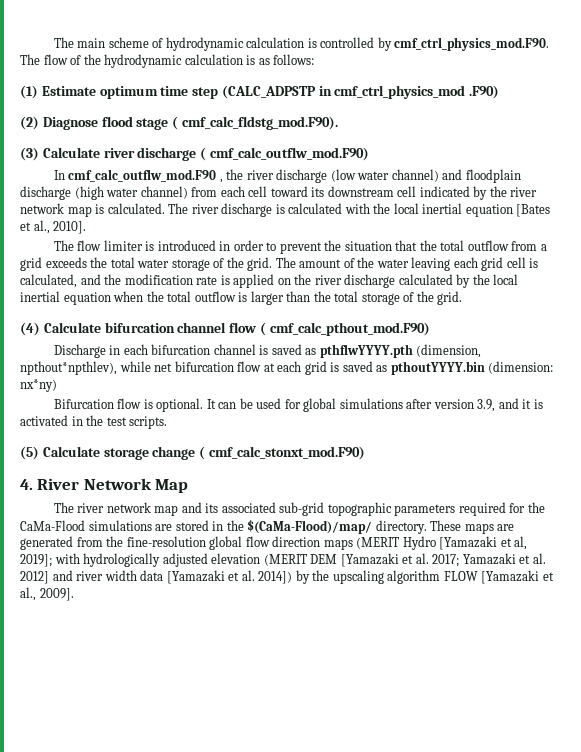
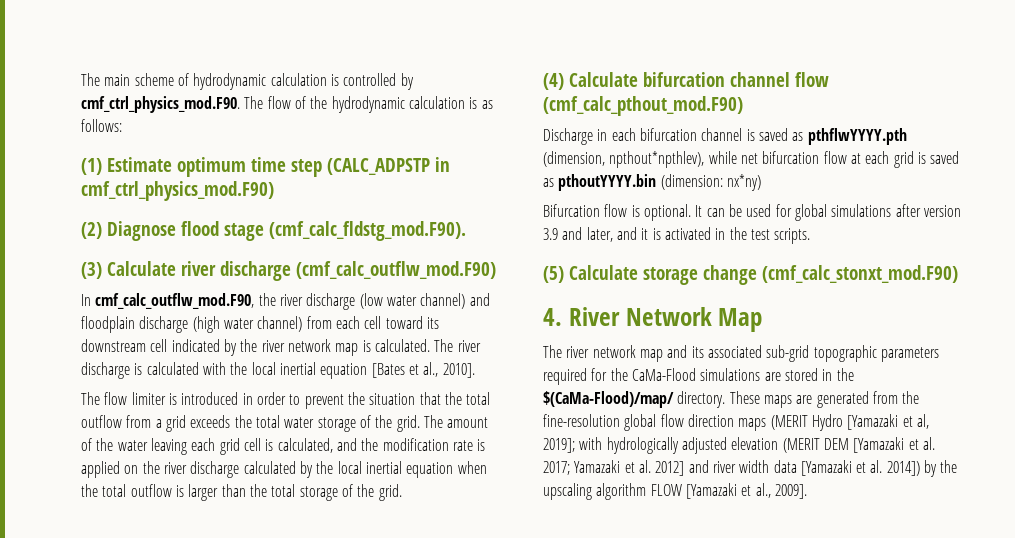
- (1) Estimate optimum time step (CALC_ADPSTP in cmf_ctrl_physics_mod .F90)
+ (1) Estimate optimum time step (CALC_ADPSTP in cmf_ctrl_physics_mod.F90)
- (2) Diagnose flood stage ( cmf_calc_fldstg_mod.F90).
+ (2) Diagnose flood stage (cmf_calc_fldstg_mod.F90).
- (3) Calculate river discharge ( cmf_calc_outflw_mod.F90)
+ (3) Calculate river discharge (cmf_calc_outflw_mod.F90)
- In cmf_calc_outflw_mod.F90 , the river discharge (low water channel) and floodplain discharge (high water channel) from each cell toward its downstream cell indicated by the river network map is calculated.
+ In cmf_calc_outflw_mod.F90, the river discharge (low water channel) and floodplain discharge (high water channel) from each cell toward its downstream cell indicated by the river network map is calculated.
- (4) Calculate bifurcation channel flow ( cmf_calc_pthout_mod.F90)
+ (4) Calculate bifurcation channel flow (cmf_calc_pthout_mod.F90)
- It can be used for global simulations after version 3.9, and it is activated in the test scripts.
+ It can be used for global simulations after version 3.9 and later, and it is activated in the test scripts.
- (5) Calculate storage change ( cmf_calc_stonxt_mod.F90)
+ (5) Calculate storage change (cmf_calc_stonxt_mod.F90)

